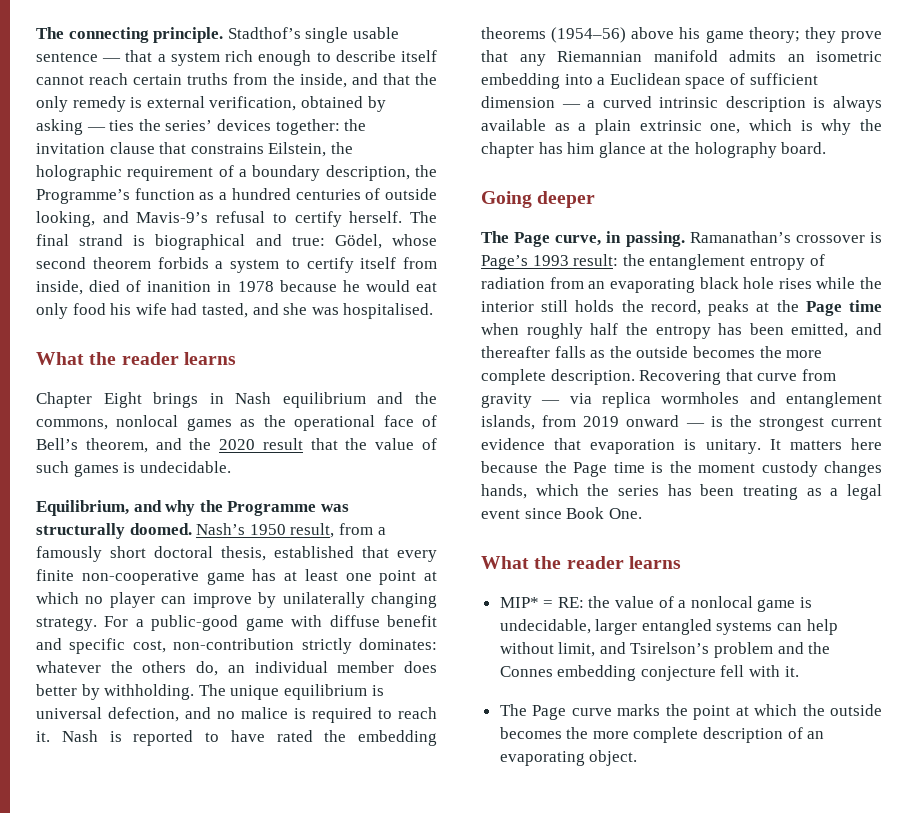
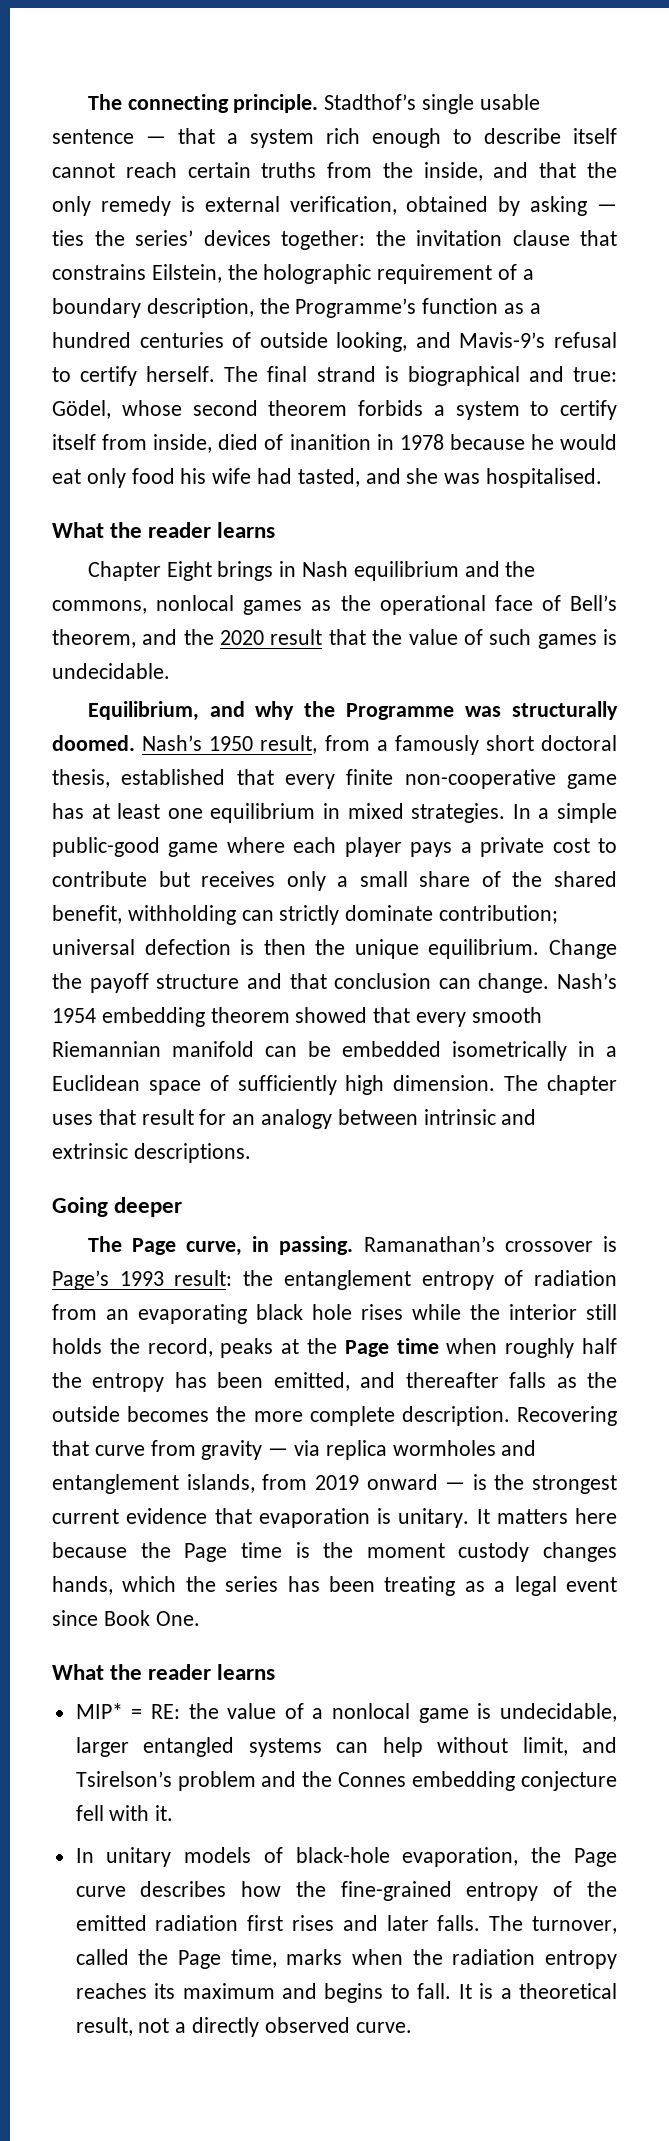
- Nash’s 1950 result, from a famously short doctoral thesis, established that every finite non-cooperative game has at least one point at which no player can improve by unilaterally changing strategy. For a public-good game with diffuse benefit and specific cost, non-contribution strictly dominates: whatever the others do, an individual member does better by withholding. The unique equilibrium is universal defection, and no malice is required to reach it. Nash is reported to have rated the embedding theorems (1954–56) above his game theory; they prove that any Riemannian manifold admits an isometric embedding into a Euclidean space of sufficient dimension — a curved intrinsic description is always available as a plain extrinsic one, which is why the chapter has him glance at the holography board.
+ Nash’s 1950 result, from a famously short doctoral thesis, established that every finite non-cooperative game has at least one equilibrium in mixed strategies. In a simple public-good game where each player pays a private cost to contribute but receives only a small share of the shared benefit, withholding can strictly dominate contribution; universal defection is then the unique equilibrium. Change the payoff structure and that conclusion can change. Nash’s 1954 embedding theorem showed that every smooth Riemannian manifold can be embedded isometrically in a Euclidean space of sufficiently high dimension. The chapter uses that result for an analogy between intrinsic and extrinsic descriptions.
- The Page curve marks the point at which the outside becomes the more complete description of an evaporating object.
+ In unitary models of black-hole evaporation, the Page curve describes how the fine-grained entropy of the emitted radiation first rises and later falls. The turnover, called the Page time, marks when the radiation entropy reaches its maximum and begins to fall. It is a theoretical result, not a directly observed curve.

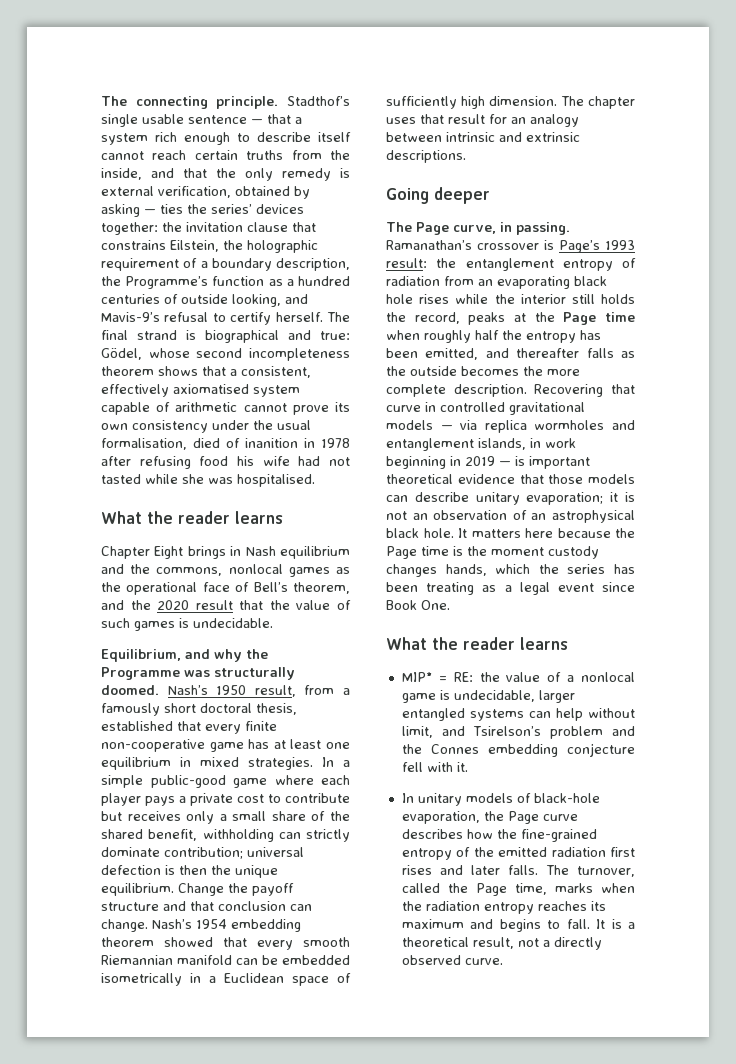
- The final strand is biographical and true: Gödel, whose second theorem forbids a system to certify itself from inside, died of inanition in 1978 because he would eat only food his wife had tasted, and she was hospitalised.
+ The final strand is biographical and true: Gödel, whose second incompleteness theorem shows that a consistent, effectively axiomatised system capable of arithmetic cannot prove its own consistency under the usual formalisation, died of inanition in 1978 after refusing food his wife had not tasted while she was hospitalised.
- Recovering that curve from gravity — via replica wormholes and entanglement islands, from 2019 onward — is the strongest current evidence that evaporation is unitary.
+ Recovering that curve in controlled gravitational models — via replica wormholes and entanglement islands, in work beginning in 2019 — is important theoretical evidence that those models can describe unitary evaporation; it is not an observation of an astrophysical black hole.

